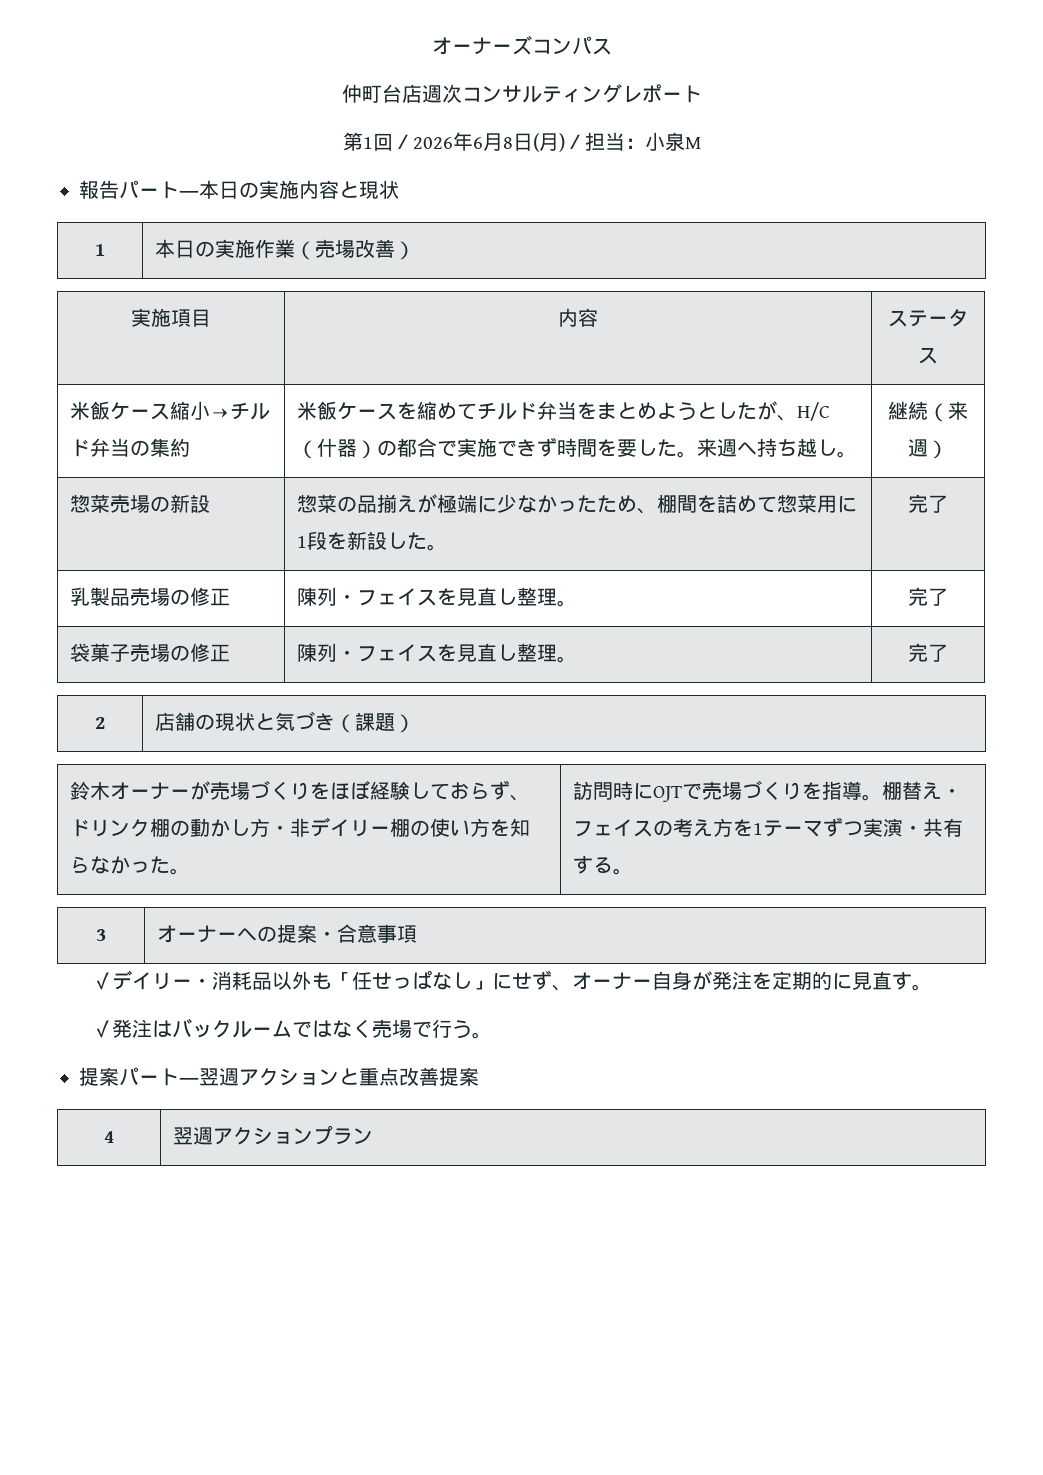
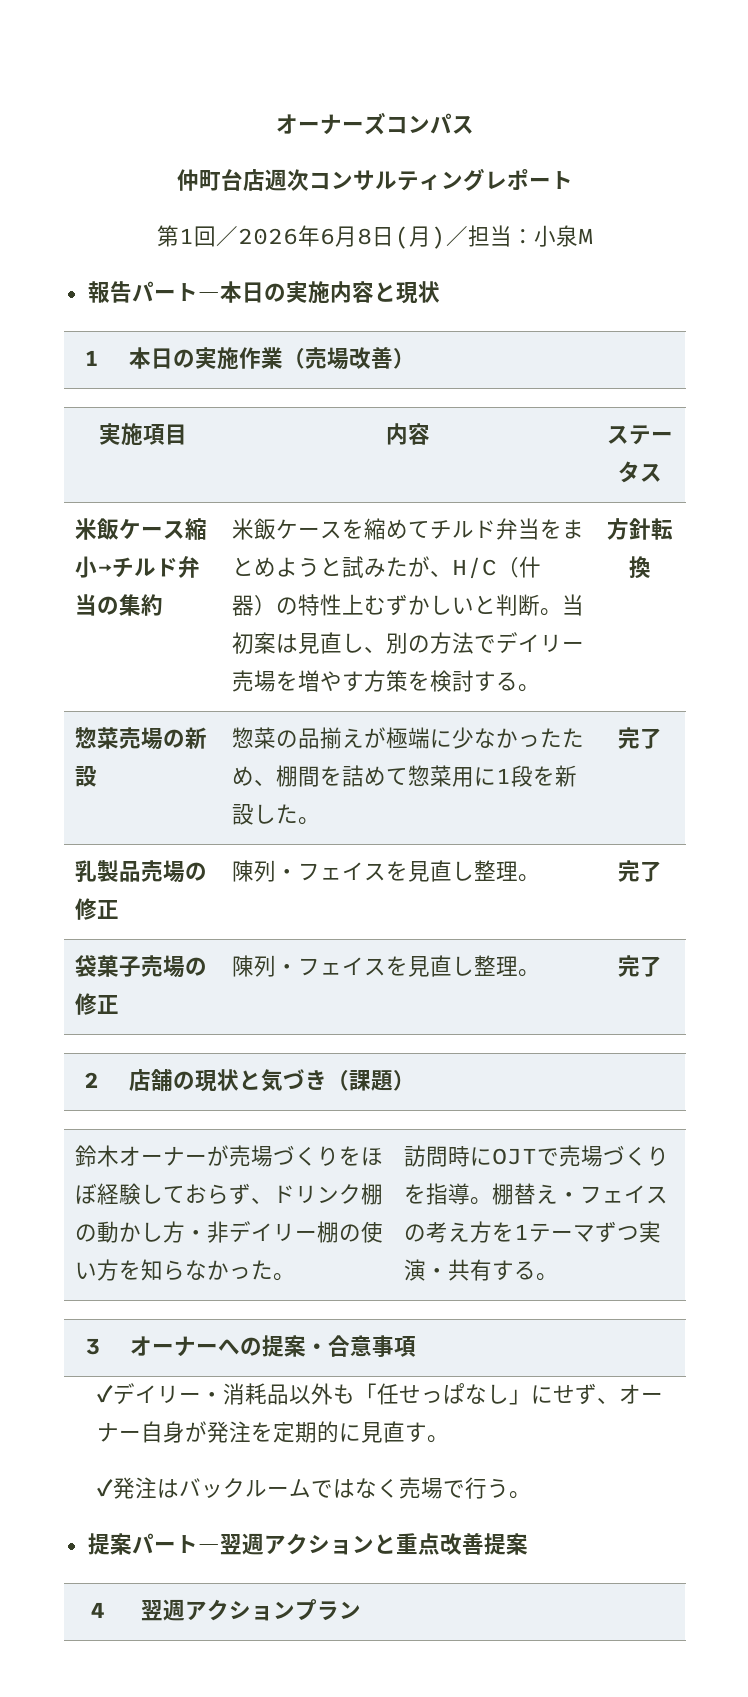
- 米飯ケースを縮めてチルド弁当をまとめようとしたが、H/C（什器）の都合で実施できず時間を要した。来週へ持ち越し。 | 継続（来週）
+ 米飯ケースを縮めてチルド弁当をまとめようと試みたが、H/C（什器）の特性上むずかしいと判断。当初案は見直し、別の方法でデイリー売場を増やす方策を検討する。 | 方針転換

